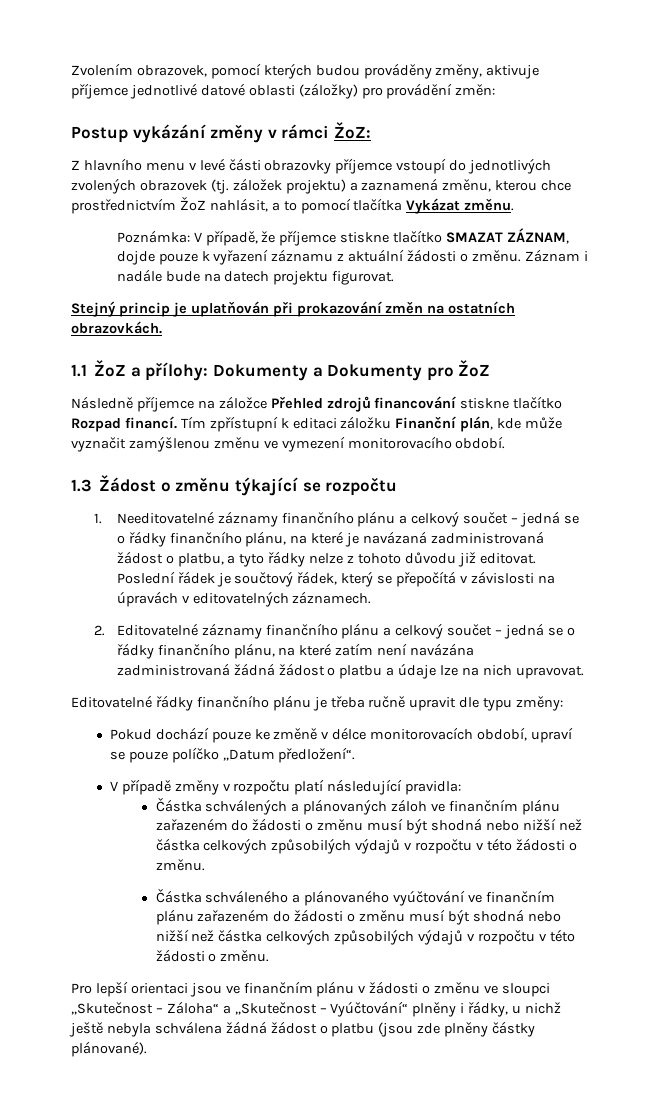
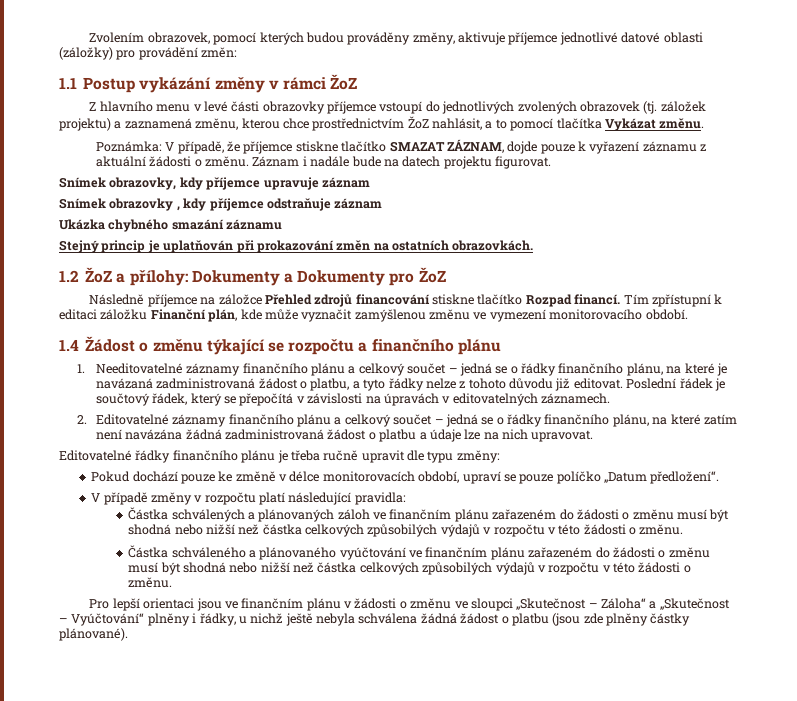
- Postup vykázání změny v rámci ŽoZ:
+ 1.1 Postup vykázání změny v rámci ŽoZ
+ Snímek obrazovky, kdy příjemce upravuje záznam
+ Snímek obrazovky , kdy příjemce odstraňuje záznam
+ Ukázka chybného smazání záznamu
- 1.1 ŽoZ a přílohy: Dokumenty a Dokumenty pro ŽoZ
+ 1.2 ŽoZ a přílohy: Dokumenty a Dokumenty pro ŽoZ
- 1.3 Žádost o změnu týkající se rozpočtu
+ 1.4 Žádost o změnu týkající se rozpočtu a finančního plánu
- 2. Editovatelné záznamy finančního plánu a celkový součet – jedná se o řádky finančního plánu, na které zatím není navázána zadministrovaná žádná žádost o platbu a údaje lze na nich upravovat.
+ 2. Editovatelné záznamy finančního plánu a celkový součet – jedná se o řádky finančního plánu, na které zatím není navázána žádná zadministrovaná žádost o platbu a údaje lze na nich upravovat.

